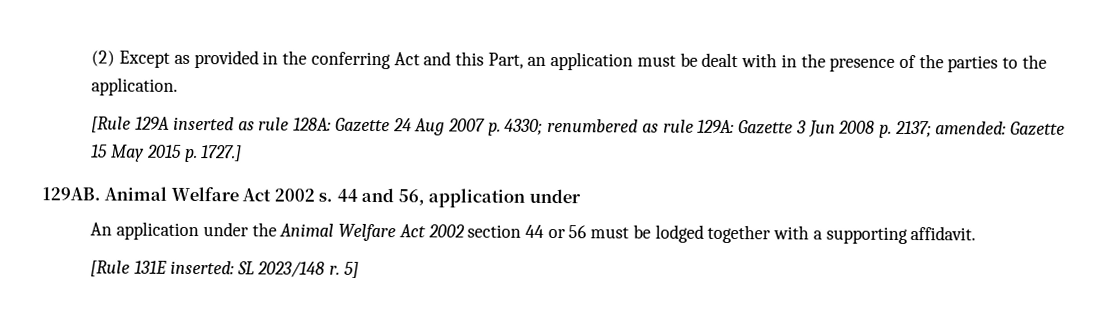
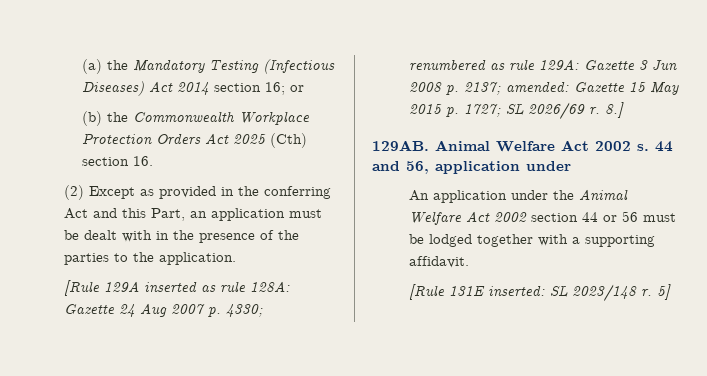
+ (a) the Mandatory Testing (Infectious Diseases) Act 2014 section 16; or
+ (b) the Commonwealth Workplace Protection Orders Act 2025 (Cth) section 16.
- [Rule 129A inserted as rule 128A: Gazette 24 Aug 2007 p. 4330; renumbered as rule 129A: Gazette 3 Jun 2008 p. 2137; amended: Gazette 15 May 2015 p. 1727.]
+ [Rule 129A inserted as rule 128A: Gazette 24 Aug 2007 p. 4330; renumbered as rule 129A: Gazette 3 Jun 2008 p. 2137; amended: Gazette 15 May 2015 p. 1727; SL 2026/69 r. 8.]

